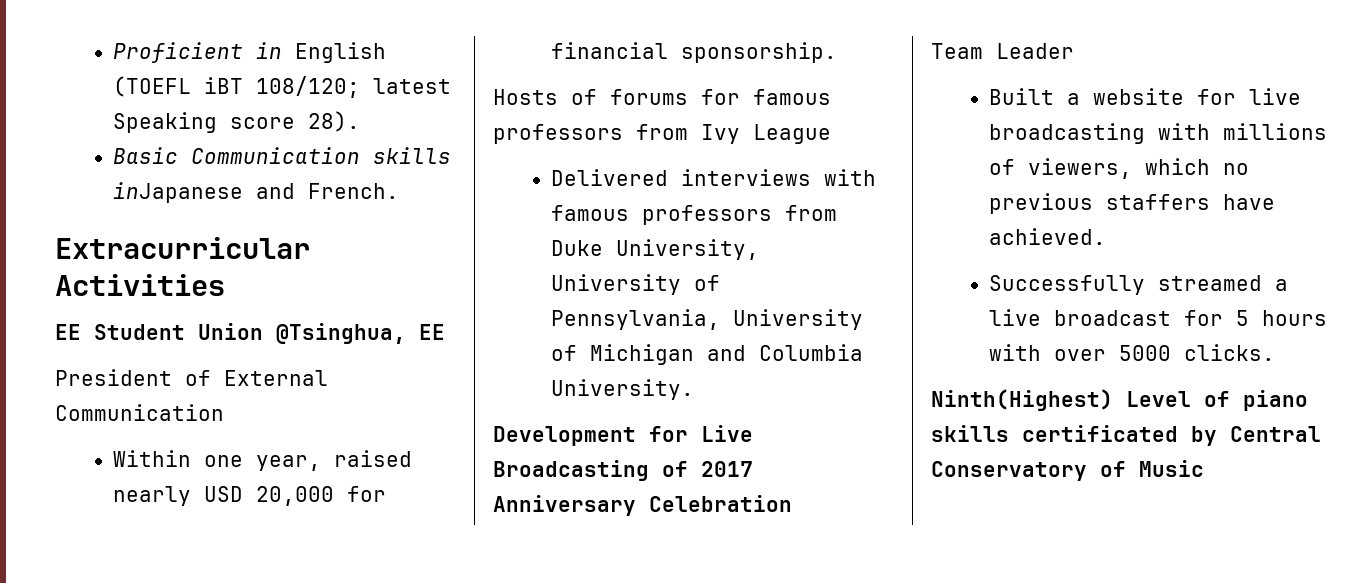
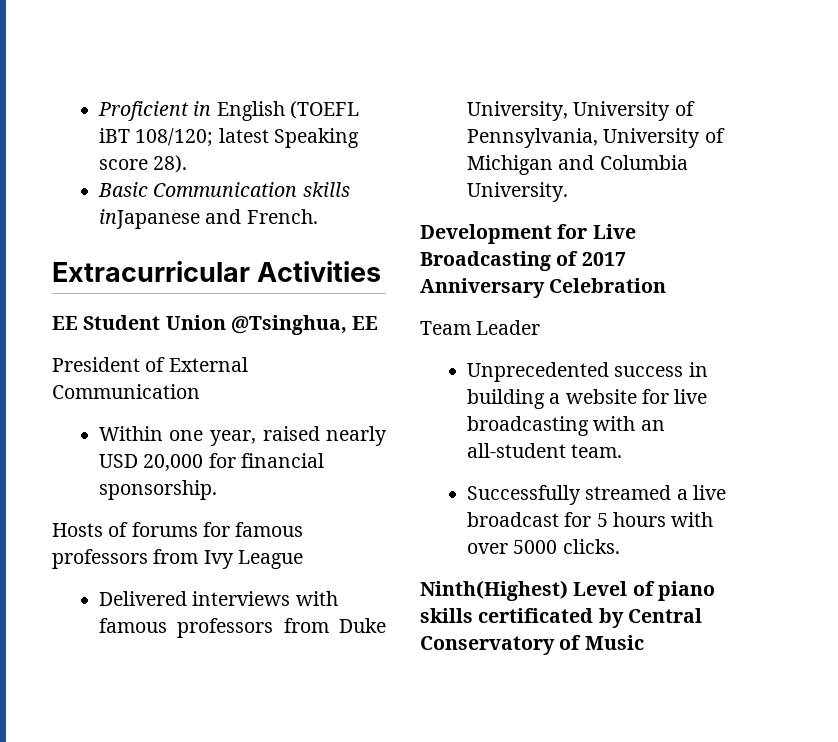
- Built a website for live broadcasting with millions of viewers, which no previous staffers have achieved.
+ Unprecedented success in building a website for live broadcasting with an all-student team.

